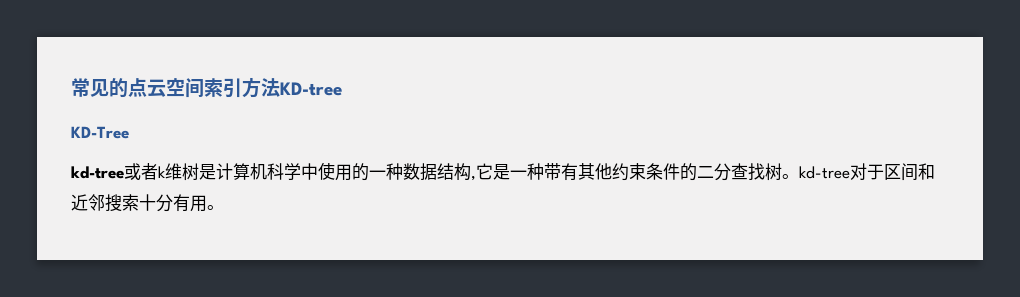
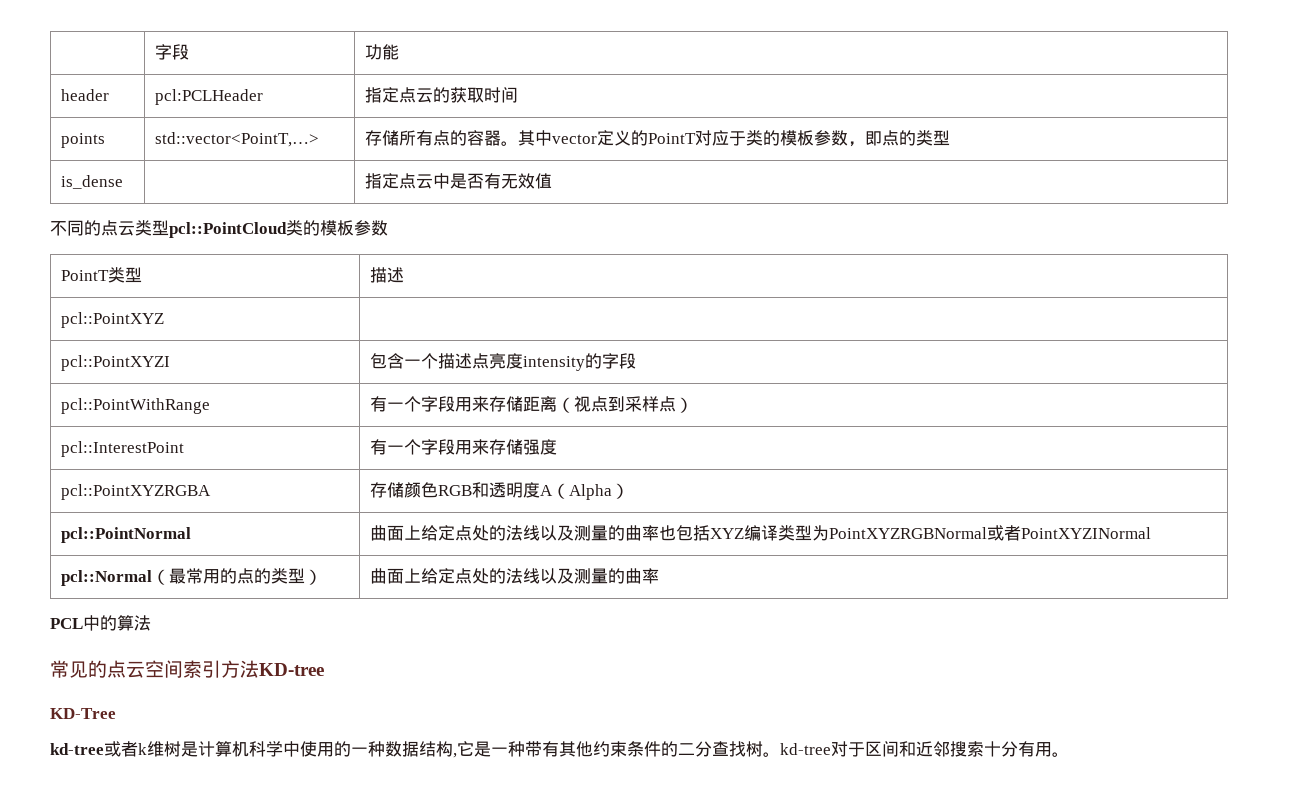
+ | 字段 | 功能
+ header | pcl:PCLHeader | 指定点云的获取时间
+ points | std::vector<PointT,…> | 存储所有点的容器。其中vector定义的PointT对应于类的模板参数，即点的类型
+ is_dense | | 指定点云中是否有无效值
+ 不同的点云类型pcl::PointCloud类的模板参数
+ PointT类型 | 描述
+ pcl::PointXYZ |
+ pcl::PointXYZI | 包含一个描述点亮度intensity的字段
+ pcl::PointWithRange | 有一个字段用来存储距离（视点到采样点）
+ pcl::InterestPoint | 有一个字段用来存储强度
+ pcl::PointXYZRGBA | 存储颜色RGB和透明度A（Alpha）
+ pcl::PointNormal | 曲面上给定点处的法线以及测量的曲率也包括XYZ编译类型为PointXYZRGBNormal或者PointXYZINormal
+ pcl::Normal（最常用的点的类型） | 曲面上给定点处的法线以及测量的曲率
+ PCL中的算法

